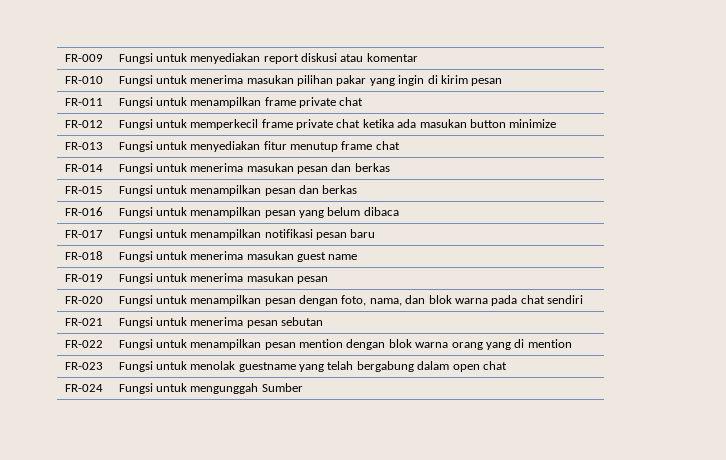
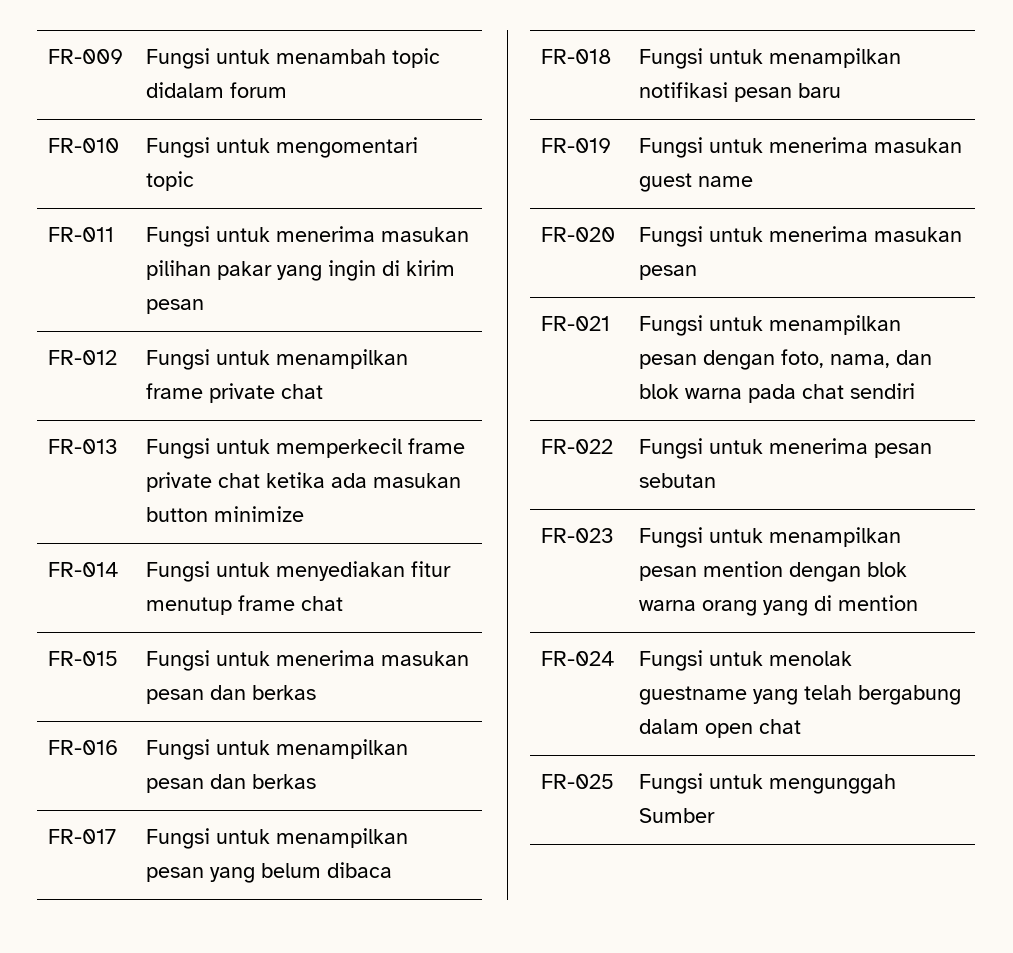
- FR-009 | Fungsi untuk menyediakan report diskusi atau komentar
- FR-010 | Fungsi untuk menerima masukan pilihan pakar yang ingin di kirim pesan
+ FR-009 | Fungsi untuk menambah topic didalam forum
+ FR-010 | Fungsi untuk mengomentari topic
+ FR-011 | Fungsi untuk menerima masukan pilihan pakar yang ingin di kirim pesan
- FR-011 | Fungsi untuk menampilkan frame private chat
+ FR-012 | Fungsi untuk menampilkan frame private chat
- FR-012 | Fungsi untuk memperkecil frame private chat ketika ada masukan button minimize
+ FR-013 | Fungsi untuk memperkecil frame private chat ketika ada masukan button minimize
- FR-013 | Fungsi untuk menyediakan fitur menutup frame chat
+ FR-014 | Fungsi untuk menyediakan fitur menutup frame chat
- FR-014 | Fungsi untuk menerima masukan pesan dan berkas
+ FR-015 | Fungsi untuk menerima masukan pesan dan berkas
- FR-015 | Fungsi untuk menampilkan pesan dan berkas
- FR-016 | Fungsi untuk menampilkan pesan yang belum dibaca
+ FR-016 | Fungsi untuk menampilkan pesan dan berkas
+ FR-017 | Fungsi untuk menampilkan pesan yang belum dibaca
- FR-017 | Fungsi untuk menampilkan notifikasi pesan baru
+ FR-018 | Fungsi untuk menampilkan notifikasi pesan baru
- FR-018 | Fungsi untuk menerima masukan guest name
+ FR-019 | Fungsi untuk menerima masukan guest name
- FR-019 | Fungsi untuk menerima masukan pesan
+ FR-020 | Fungsi untuk menerima masukan pesan
- FR-020 | Fungsi untuk menampilkan pesan dengan foto, nama, dan blok warna pada chat sendiri
+ FR-021 | Fungsi untuk menampilkan pesan dengan foto, nama, dan blok warna pada chat sendiri
- FR-021 | Fungsi untuk menerima pesan sebutan
+ FR-022 | Fungsi untuk menerima pesan sebutan
- FR-022 | Fungsi untuk menampilkan pesan mention dengan blok warna orang yang di mention
+ FR-023 | Fungsi untuk menampilkan pesan mention dengan blok warna orang yang di mention
- FR-023 | Fungsi untuk menolak guestname yang telah bergabung dalam open chat
+ FR-024 | Fungsi untuk menolak guestname yang telah bergabung dalam open chat
- FR-024 | Fungsi untuk mengunggah Sumber
+ FR-025 | Fungsi untuk mengunggah Sumber

